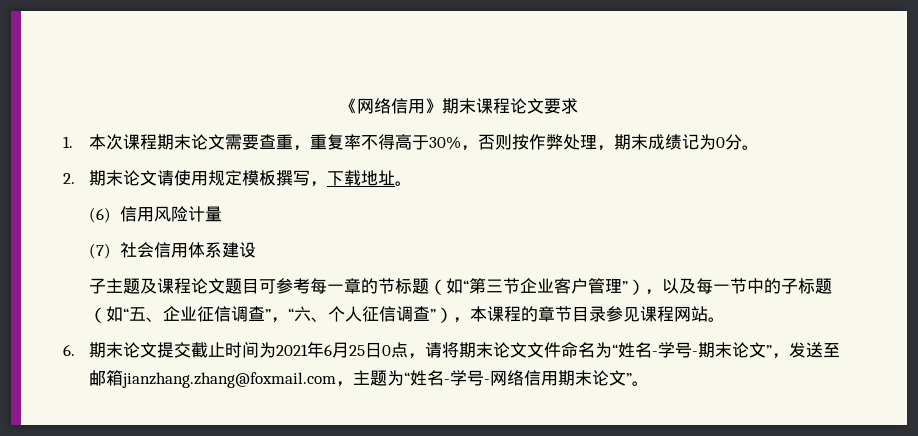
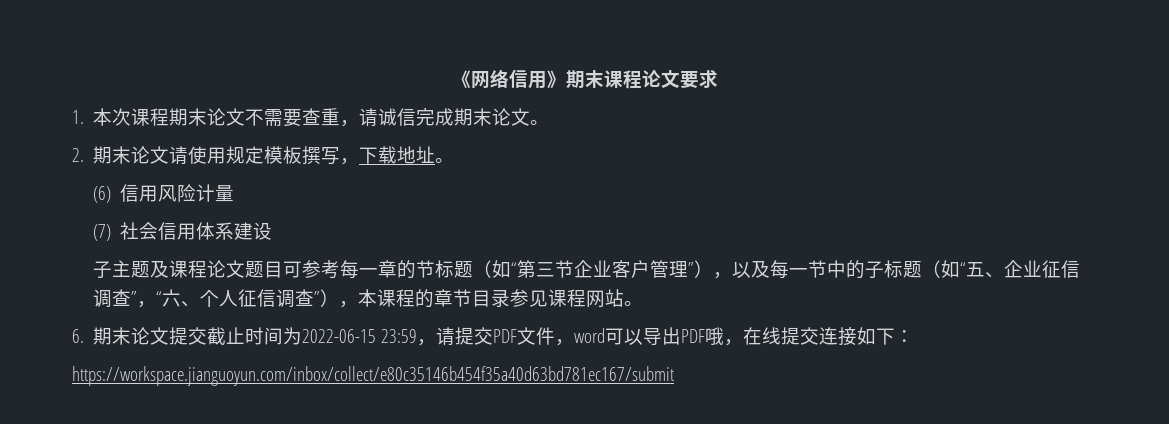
- 1.本次课程期末论文需要查重，重复率不得高于30%，否则按作弊处理，期末成绩记为0分。
+ 1.本次课程期末论文不需要查重，请诚信完成期末论文。
- 6.期末论文提交截止时间为2021年6月25日0点，请将期末论文文件命名为“姓名-学号-期末论文”，发送至邮箱jianzhang.zhang@foxmail.com，主题为“姓名-学号-网络信用期末论文”。
+ 6.期末论文提交截止时间为2022-06-15 23:59，请提交PDF文件，word可以导出PDF哦，在线提交连接如下：
+ https://workspace.jianguoyun.com/inbox/collect/e80c35146b454f35a40d63bd781ec167/submit

